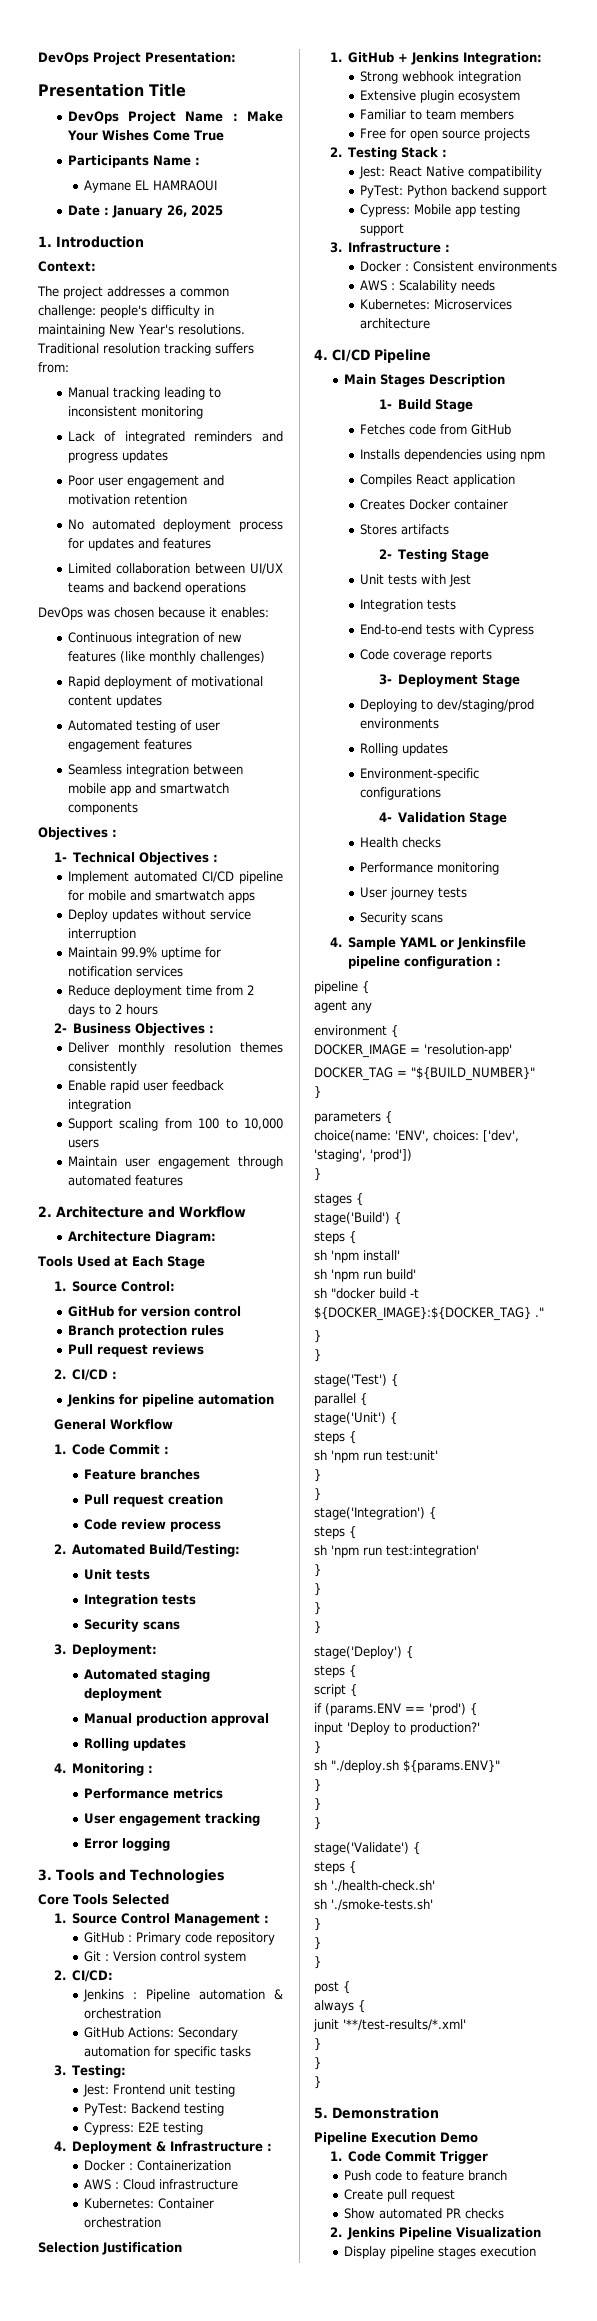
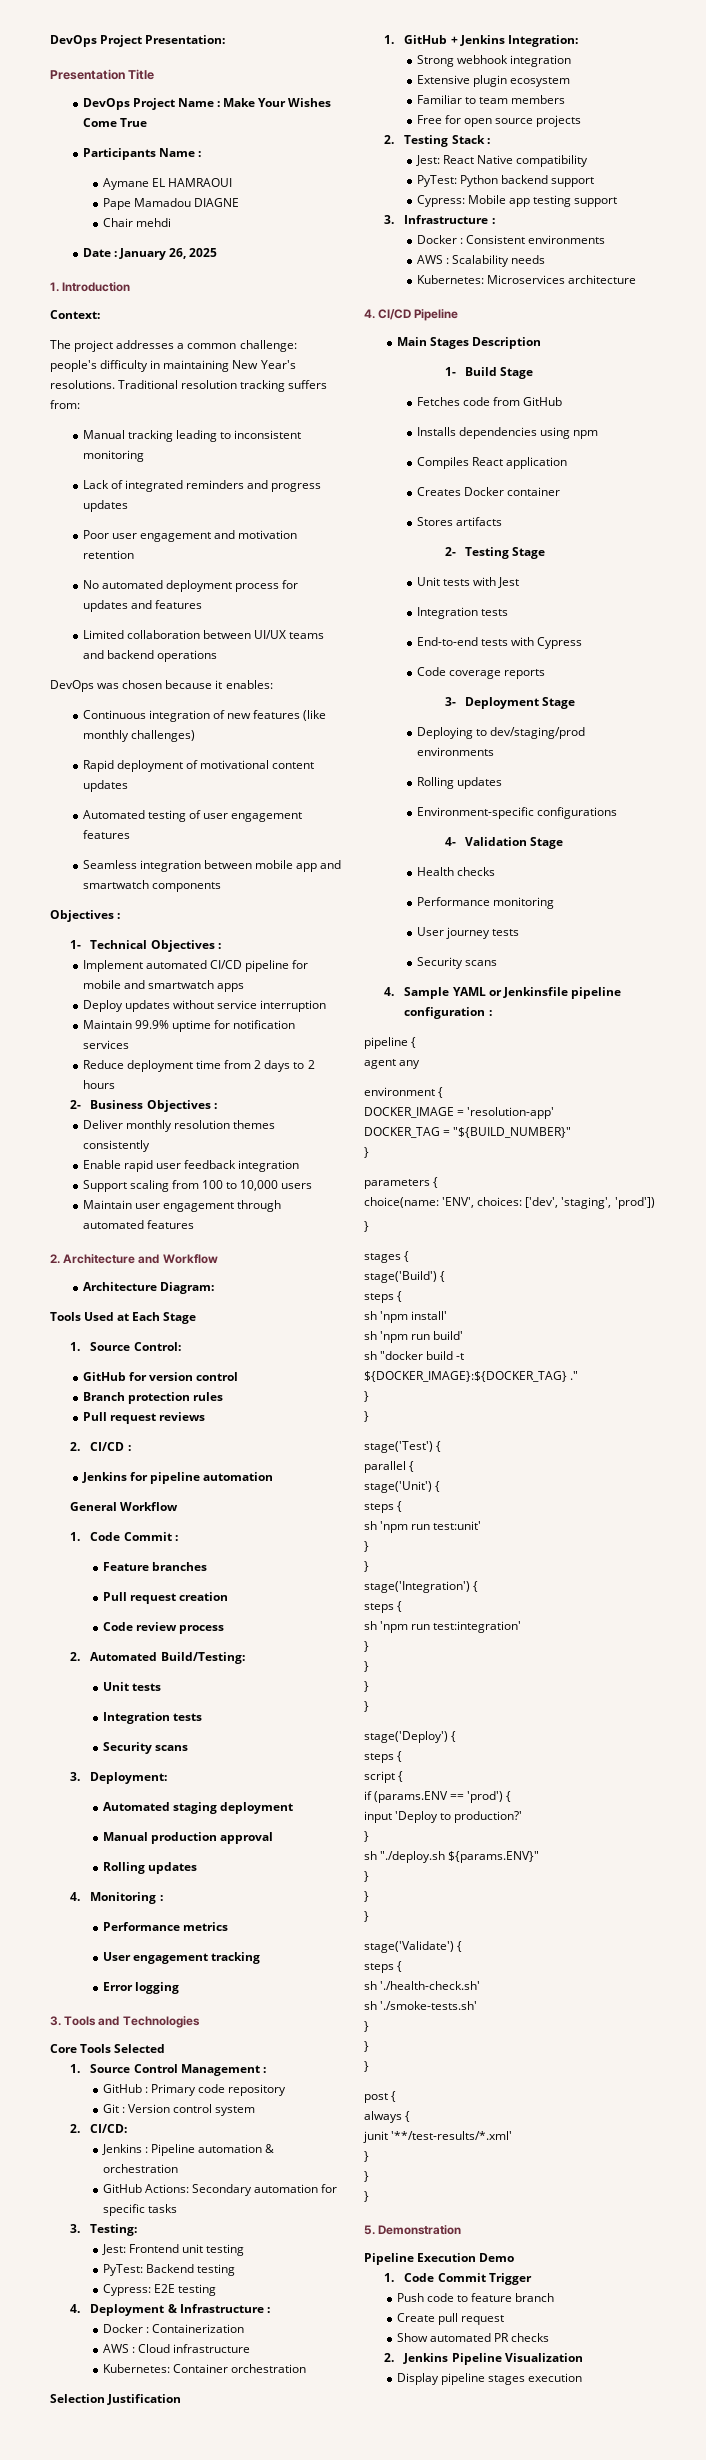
+ Pape Mamadou DIAGNE
+ Chair mehdi

